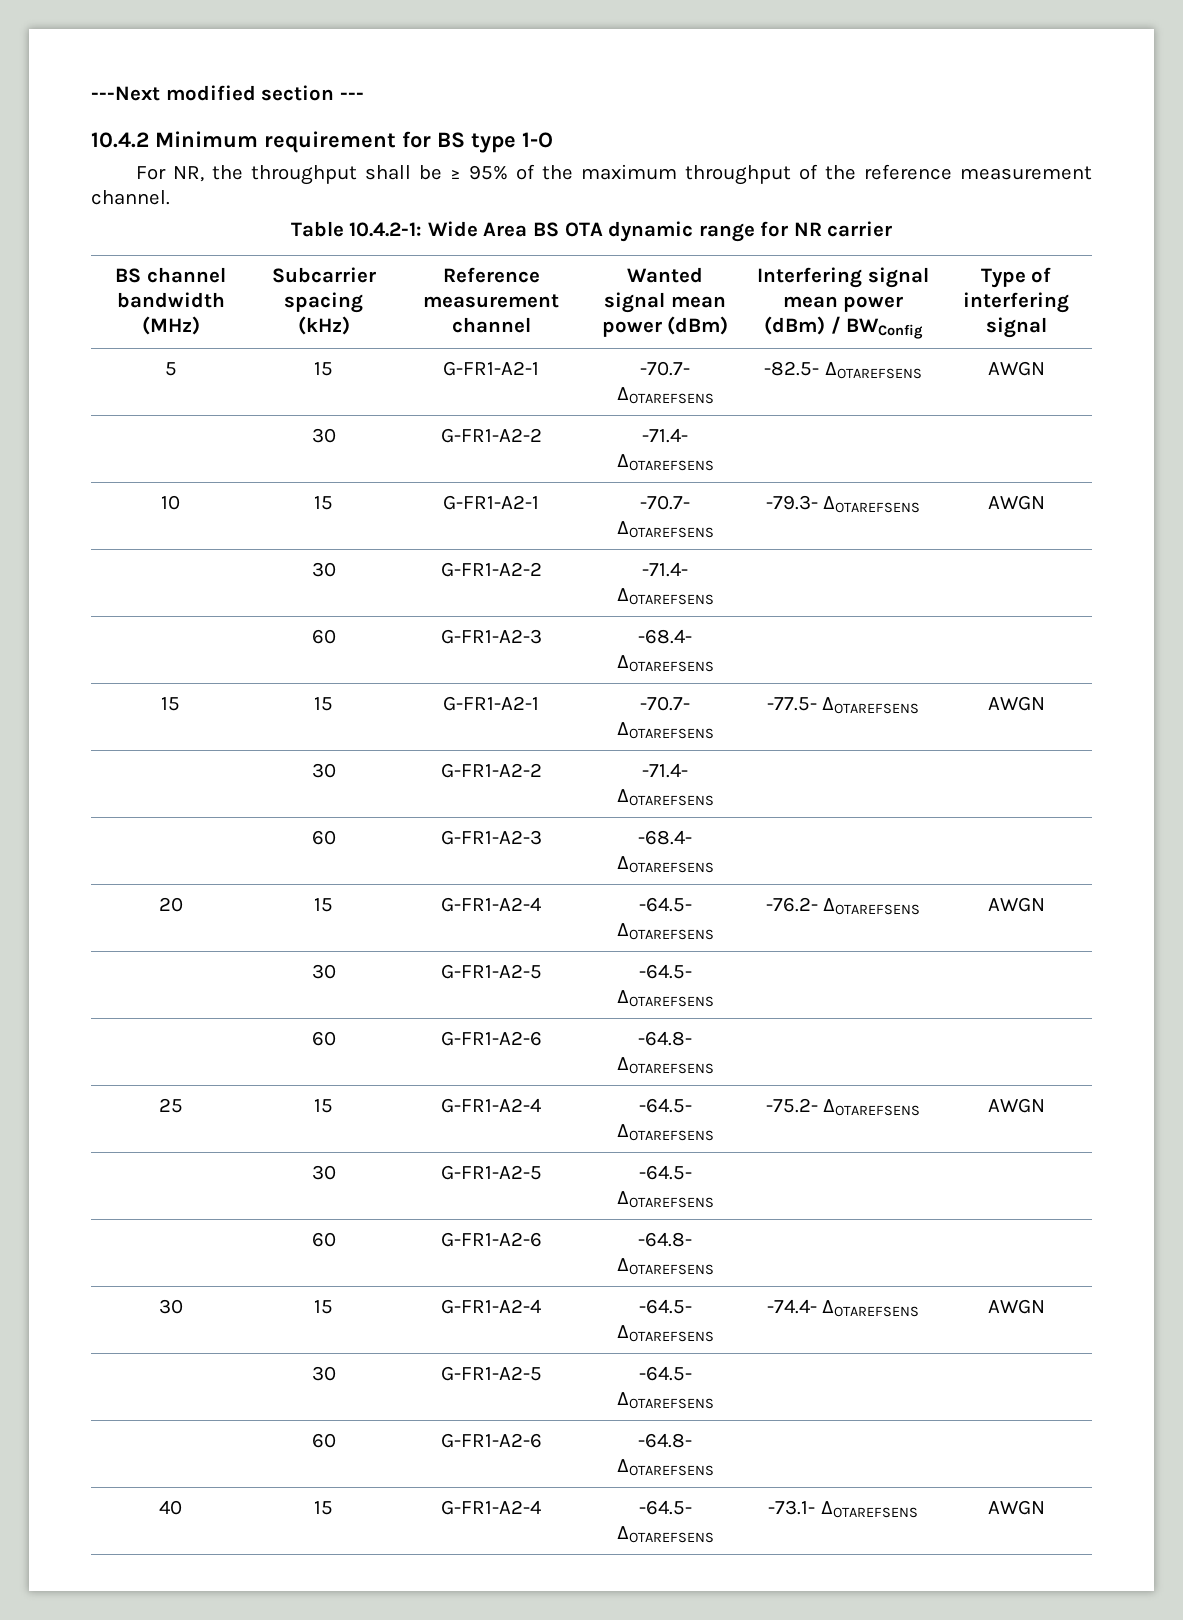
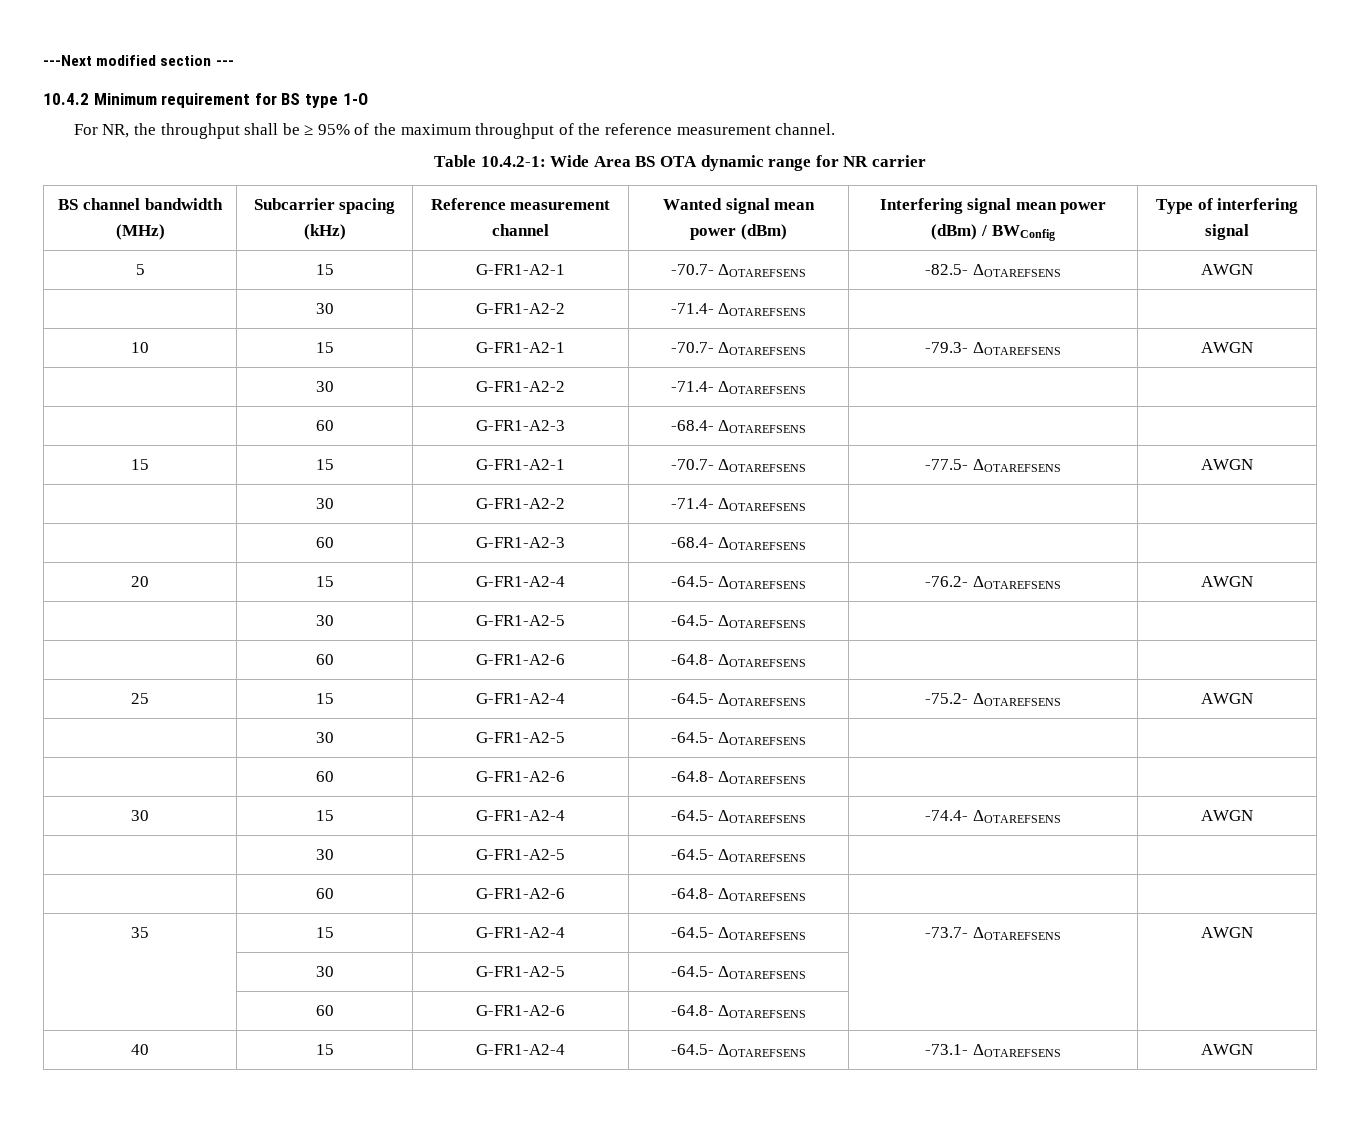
+ 35 | 15 | G-FR1-A2-4 | -64.5- ΔOTAREFSENS | -73.7- ΔOTAREFSENS | AWGN
+ | 30 | G-FR1-A2-5 | -64.5- ΔOTAREFSENS | |
+ | 60 | G-FR1-A2-6 | -64.8- ΔOTAREFSENS | |

